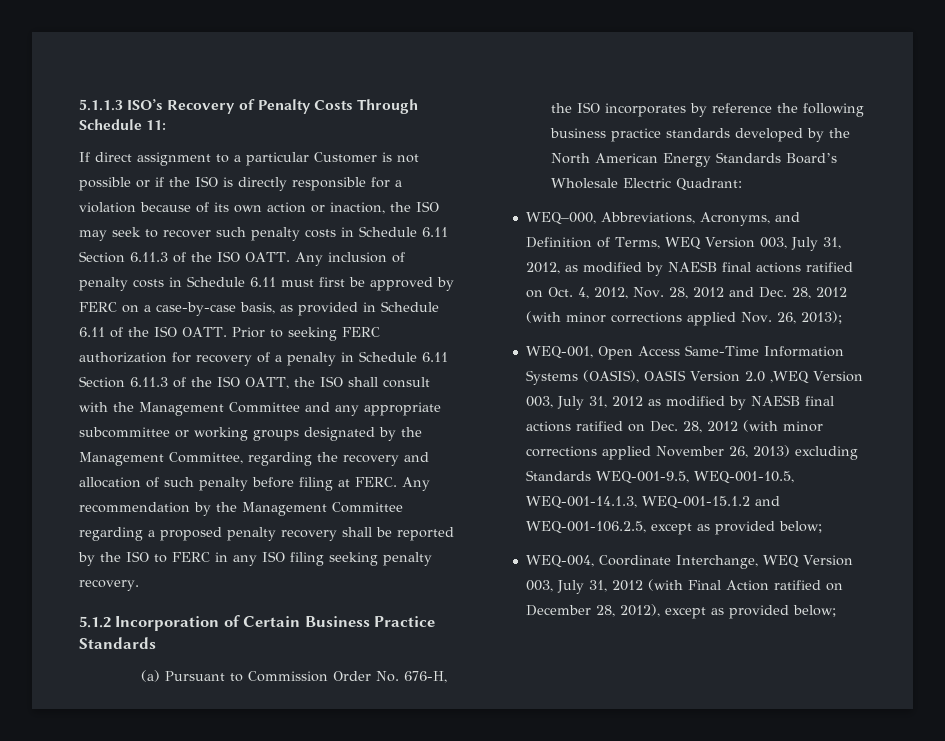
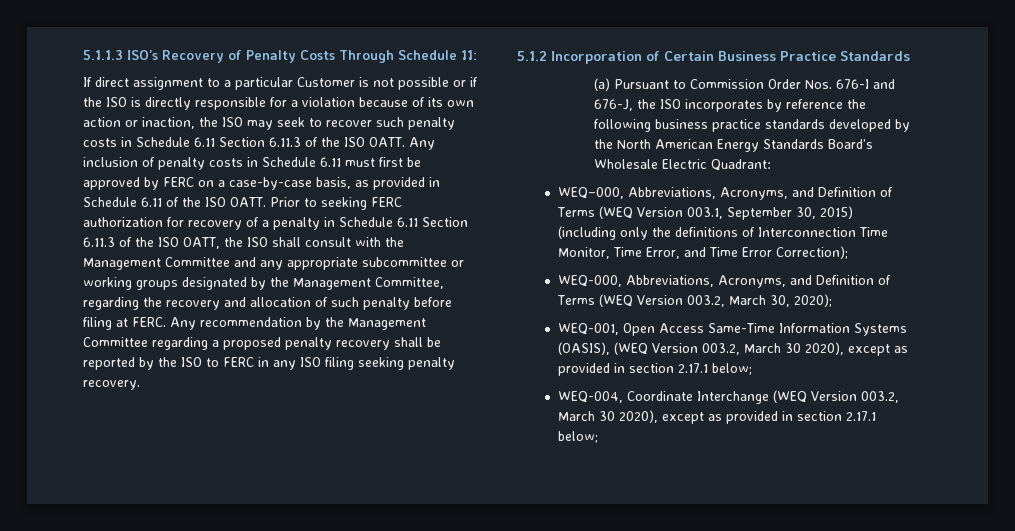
- (a) Pursuant to Commission Order No. 676-H, the ISO incorporates by reference the following business practice standards developed by the North American Energy Standards Board’s Wholesale Electric Quadrant:
+ (a) Pursuant to Commission Order Nos. 676-I and 676-J, the ISO incorporates by reference the following business practice standards developed by the North American Energy Standards Board’s Wholesale Electric Quadrant:
- WEQ–000, Abbreviations, Acronyms, and Definition of Terms, WEQ Version 003, July 31, 2012, as modified by NAESB final actions ratified on Oct. 4, 2012, Nov. 28, 2012 and Dec. 28, 2012 (with minor corrections applied Nov. 26, 2013);
+ WEQ–000, Abbreviations, Acronyms, and Definition of Terms (WEQ Version 003.1, September 30, 2015) (including only the definitions of Interconnection Time Monitor, Time Error, and Time Error Correction);
+ WEQ-000, Abbreviations, Acronyms, and Definition of Terms (WEQ Version 003.2, March 30, 2020);
- WEQ-001, Open Access Same-Time Information Systems (OASIS), OASIS Version 2.0 ,WEQ Version 003, July 31, 2012 as modified by NAESB final actions ratified on Dec. 28, 2012 (with minor corrections applied November 26, 2013) excluding Standards WEQ-001-9.5, WEQ-001-10.5, WEQ-001-14.1.3, WEQ-001-15.1.2 and WEQ-001-106.2.5, except as provided below;
- WEQ-004, Coordinate Interchange, WEQ Version 003, July 31, 2012 (with Final Action ratified on December 28, 2012), except as provided below;
+ WEQ-001, Open Access Same-Time Information Systems (OASIS), (WEQ Version 003.2, March 30 2020), except as provided in section 2.17.1 below;
+ WEQ-004, Coordinate Interchange (WEQ Version 003.2, March 30 2020), except as provided in section 2.17.1 below;

